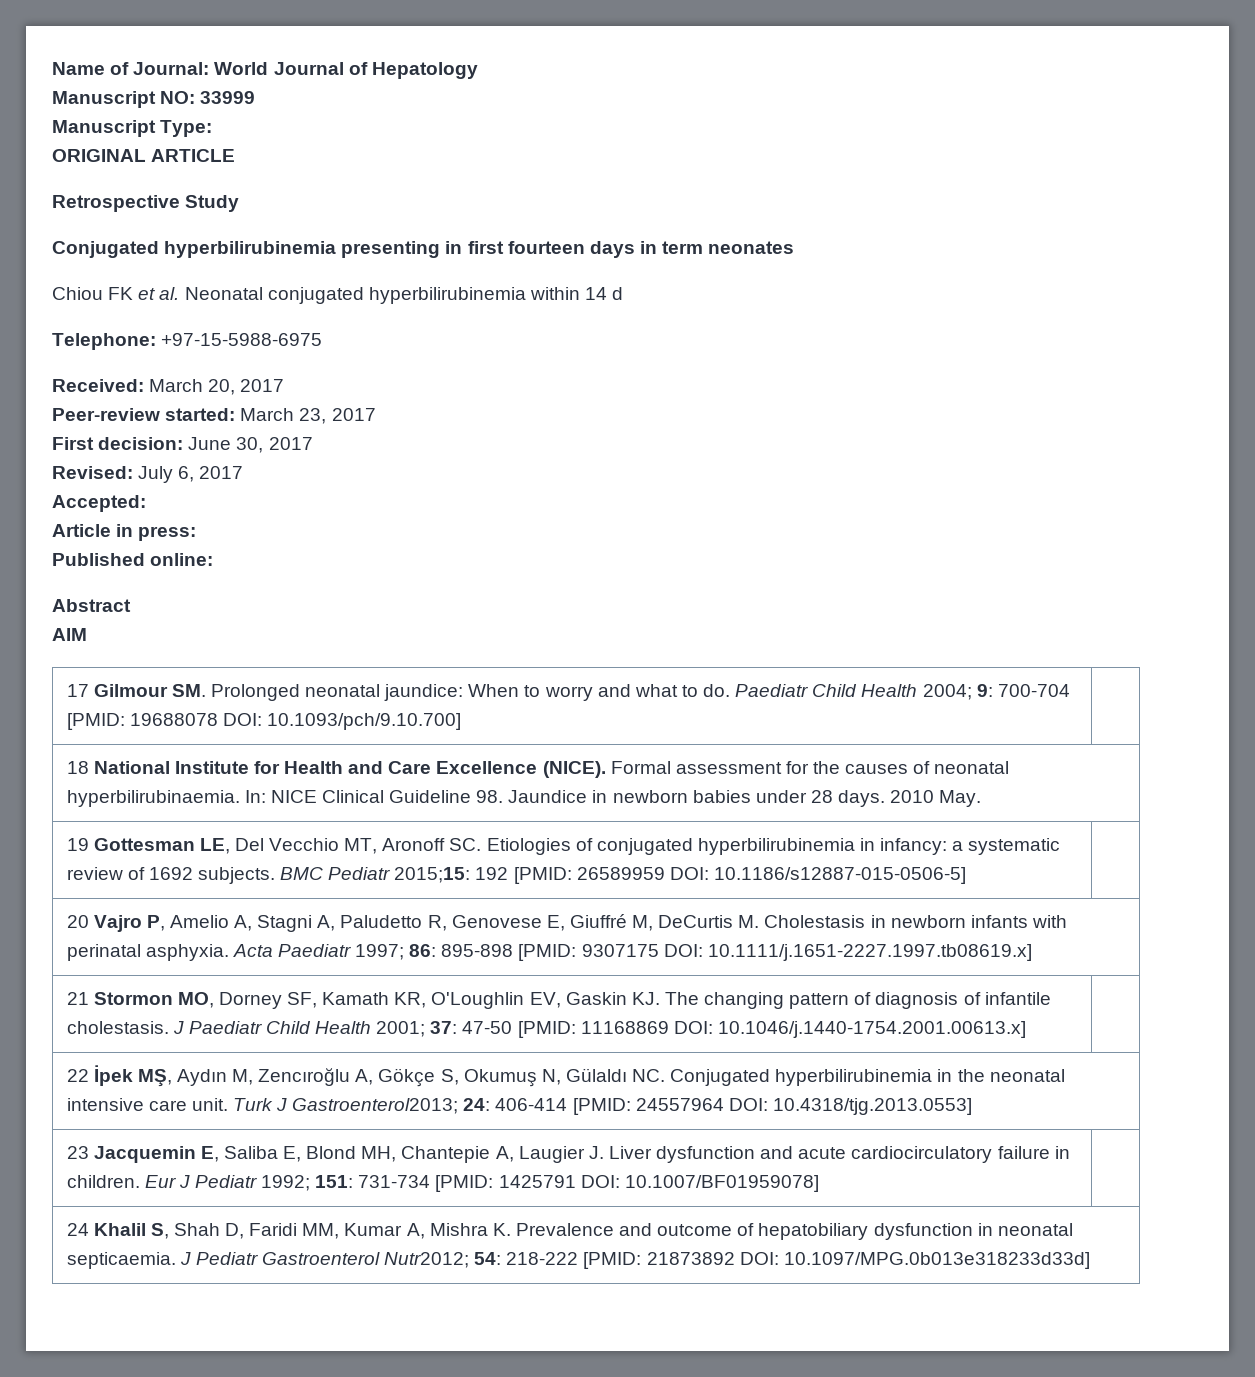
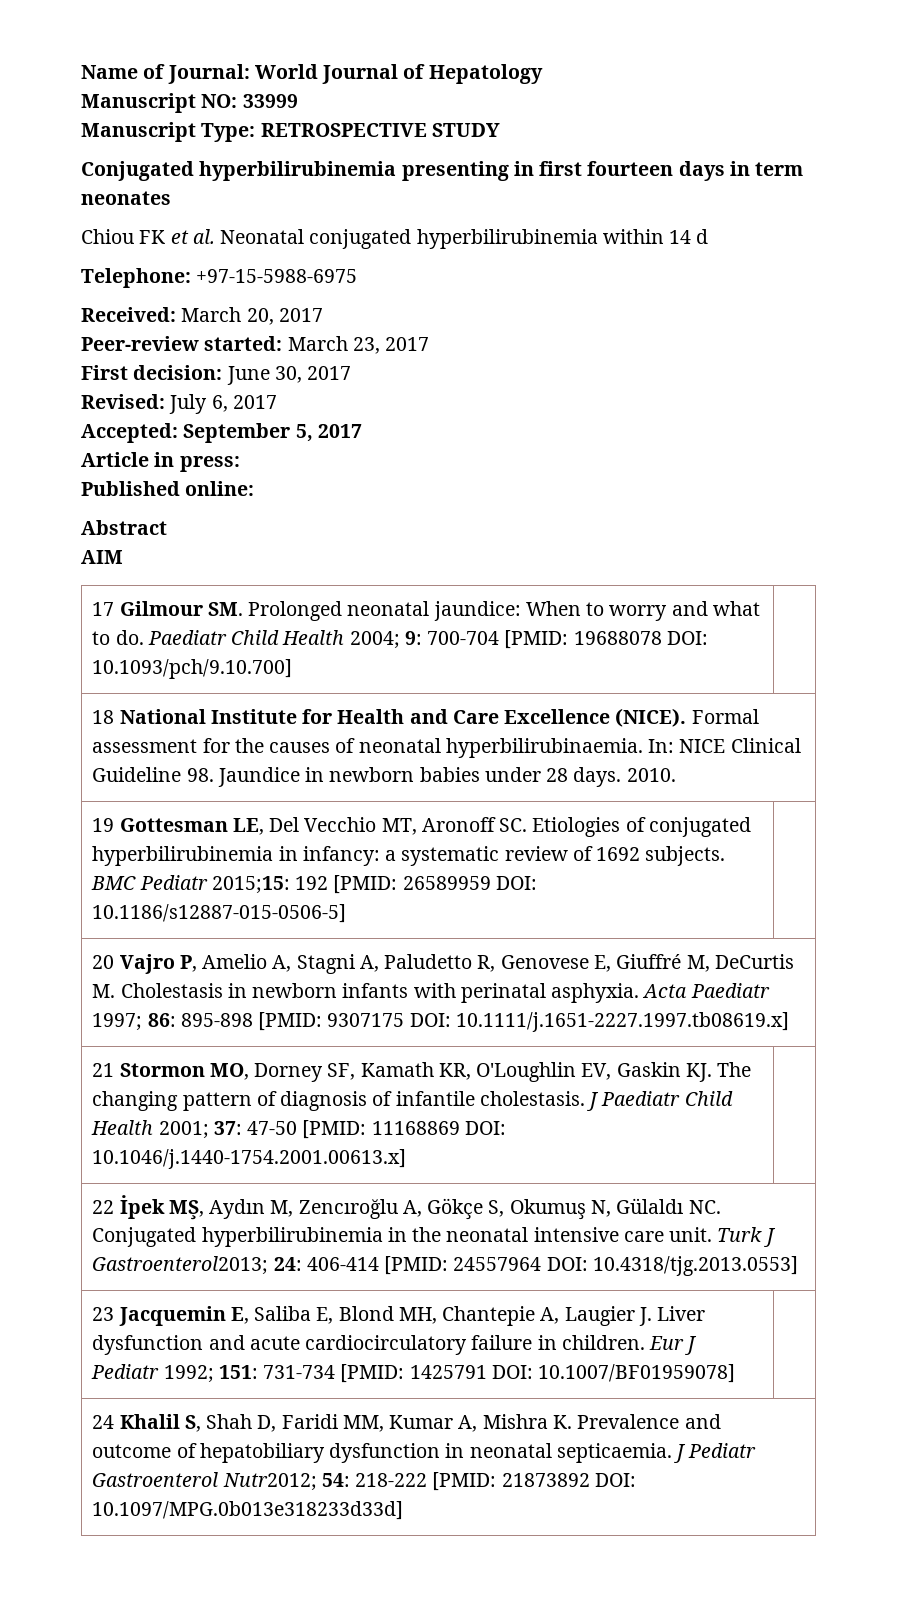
- Manuscript Type:
- ORIGINAL ARTICLE
- Retrospective Study
+ Manuscript Type: RETROSPECTIVE STUDY
- Accepted:
+ Accepted: September 5, 2017
- 18 National Institute for Health and Care Excellence (NICE). Formal assessment for the causes of neonatal hyperbilirubinaemia. In: NICE Clinical Guideline 98. Jaundice in newborn babies under 28 days. 2010 May.
+ 18 National Institute for Health and Care Excellence (NICE). Formal assessment for the causes of neonatal hyperbilirubinaemia. In: NICE Clinical Guideline 98. Jaundice in newborn babies under 28 days. 2010.

